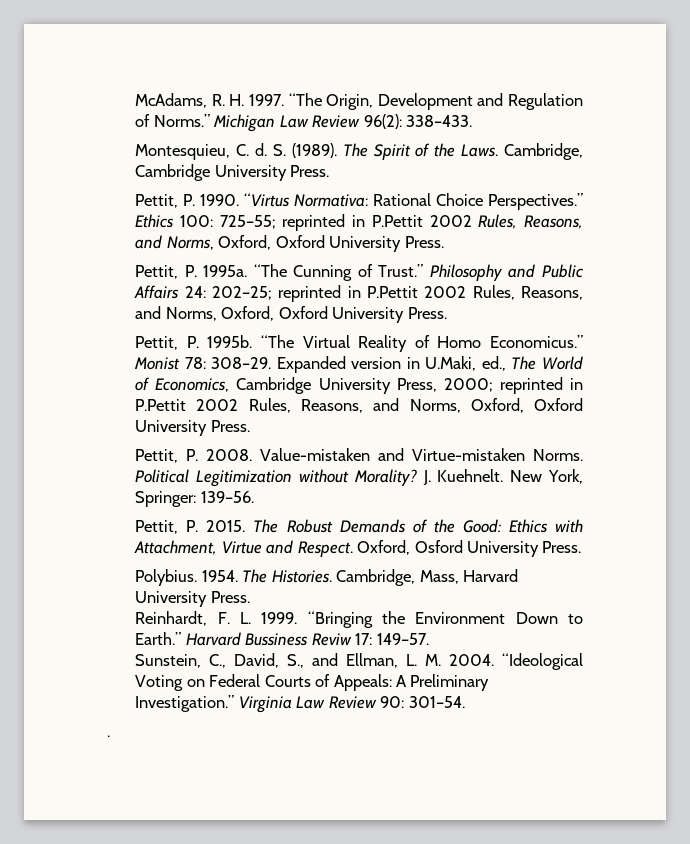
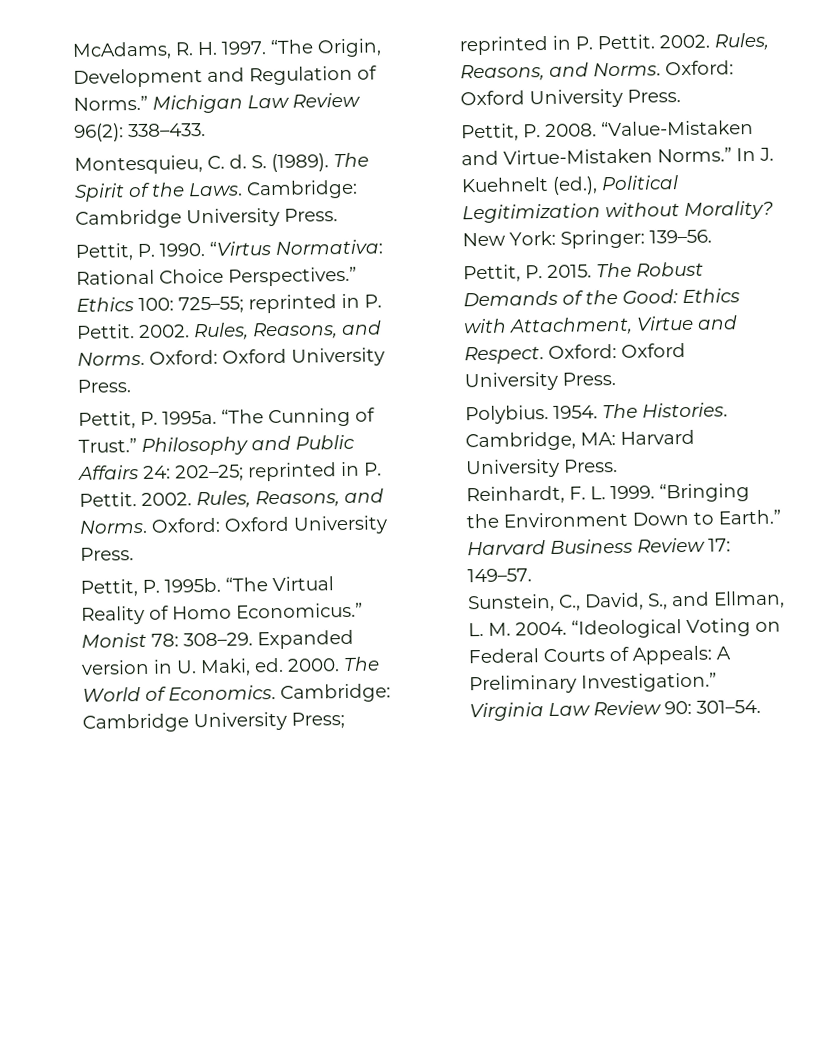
- Cambridge, Cambridge University Press.
+ Cambridge: Cambridge University Press.
- Ethics 100: 725–55; reprinted in P.Pettit 2002 Rules, Reasons, and Norms, Oxford, Oxford University Press.
+ Ethics 100: 725–55; reprinted in P. Pettit. 2002. Rules, Reasons, and Norms. Oxford: Oxford University Press.
- Philosophy and Public Affairs 24: 202–25; reprinted in P.Pettit 2002 Rules, Reasons, and Norms, Oxford, Oxford University Press.
+ Philosophy and Public Affairs 24: 202–25; reprinted in P. Pettit. 2002. Rules, Reasons, and Norms. Oxford: Oxford University Press.
- Expanded version in U.Maki, ed., The World of Economics, Cambridge University Press, 2000; reprinted in P.Pettit 2002 Rules, Reasons, and Norms, Oxford, Oxford University Press.
+ Expanded version in U. Maki, ed. 2000. The World of Economics. Cambridge: Cambridge University Press; reprinted in P. Pettit. 2002. Rules, Reasons, and Norms. Oxford: Oxford University Press.
- Value-mistaken and Virtue-mistaken Norms. Political Legitimization without Morality? J. Kuehnelt. New York, Springer: 139–56.
+ “Value-Mistaken and Virtue-Mistaken Norms.” In J. Kuehnelt (ed.), Political Legitimization without Morality? New York: Springer: 139–56.
- The Robust Demands of the Good: Ethics with Attachment, Virtue and Respect. Oxford, Osford University Press.
+ The Robust Demands of the Good: Ethics with Attachment, Virtue and Respect. Oxford: Oxford University Press.
- Cambridge, Mass, Harvard University Press.
+ Cambridge, MA: Harvard University Press.
- Harvard Bussiness Reviw 17: 149–57.
+ Harvard Business Review 17: 149–57.
- .

